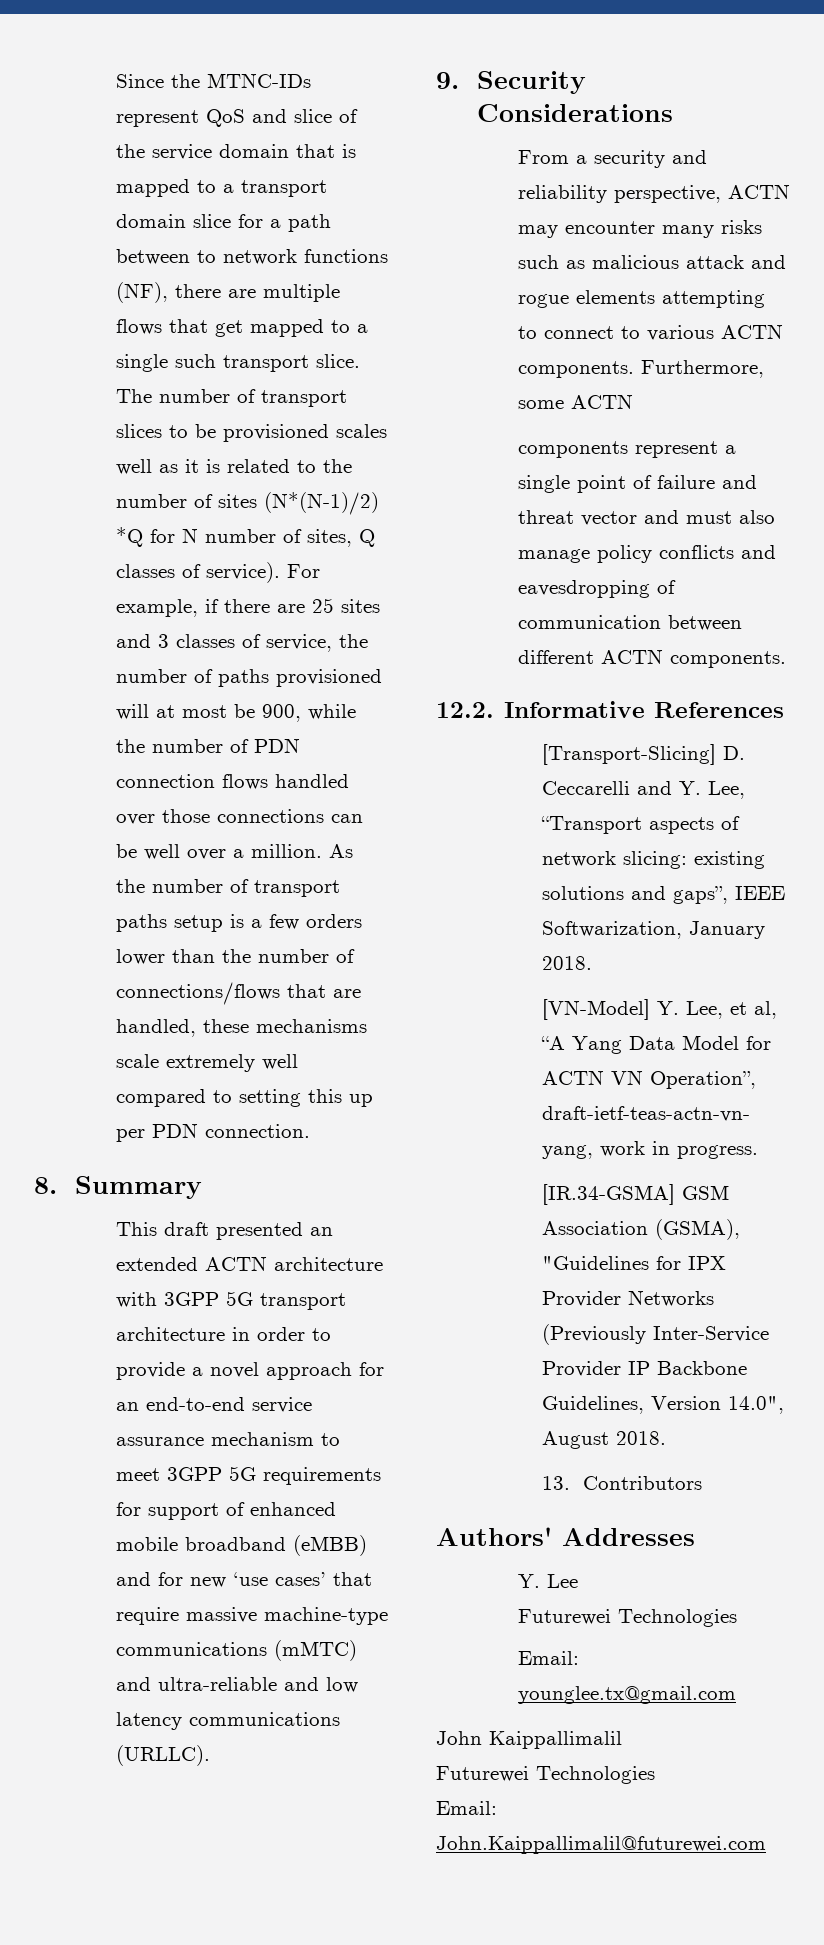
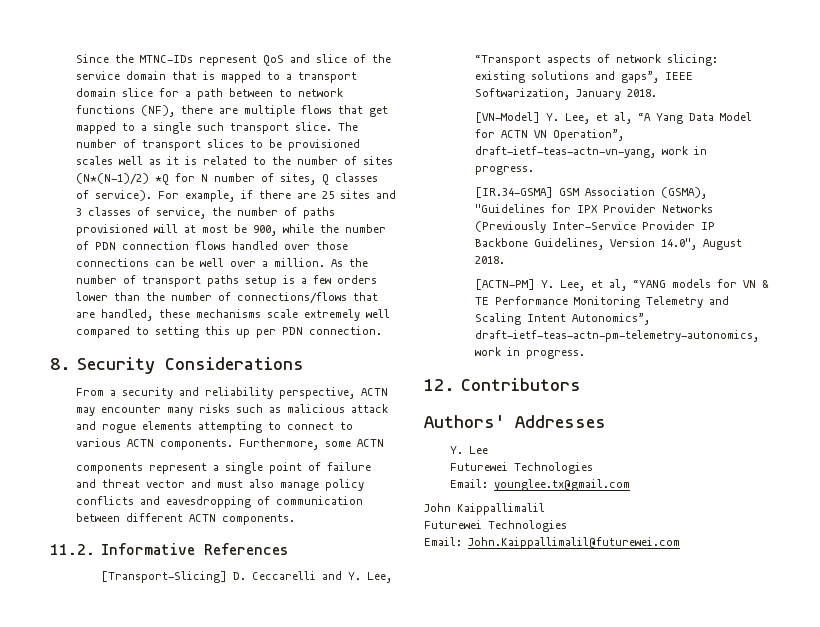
- 8. Summary
- This draft presented an extended ACTN architecture with 3GPP 5G transport architecture in order to provide a novel approach for an end-to-end service assurance mechanism to meet 3GPP 5G requirements for support of enhanced mobile broadband (eMBB) and for new ‘use cases’ that require massive machine-type communications (mMTC) and ultra-reliable and low latency communications (URLLC).
- 9. Security Considerations
+ 8. Security Considerations
- 12.2. Informative References
+ 11.2. Informative References
- 13. Contributors
+ [ACTN-PM] Y. Lee, et al, “YANG models for VN & TE Performance Monitoring Telemetry and Scaling Intent Autonomics”, draft-ietf-teas-actn-pm-telemetry-autonomics, work in progress.
+ 12. Contributors

